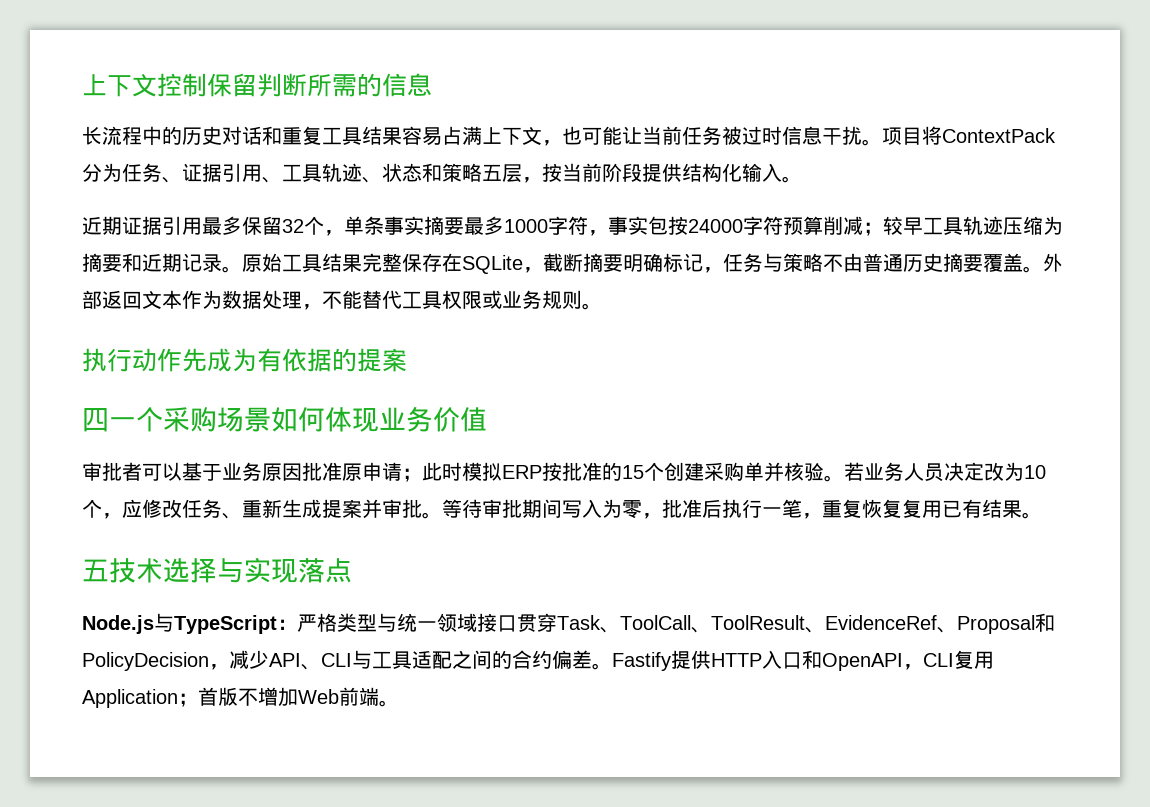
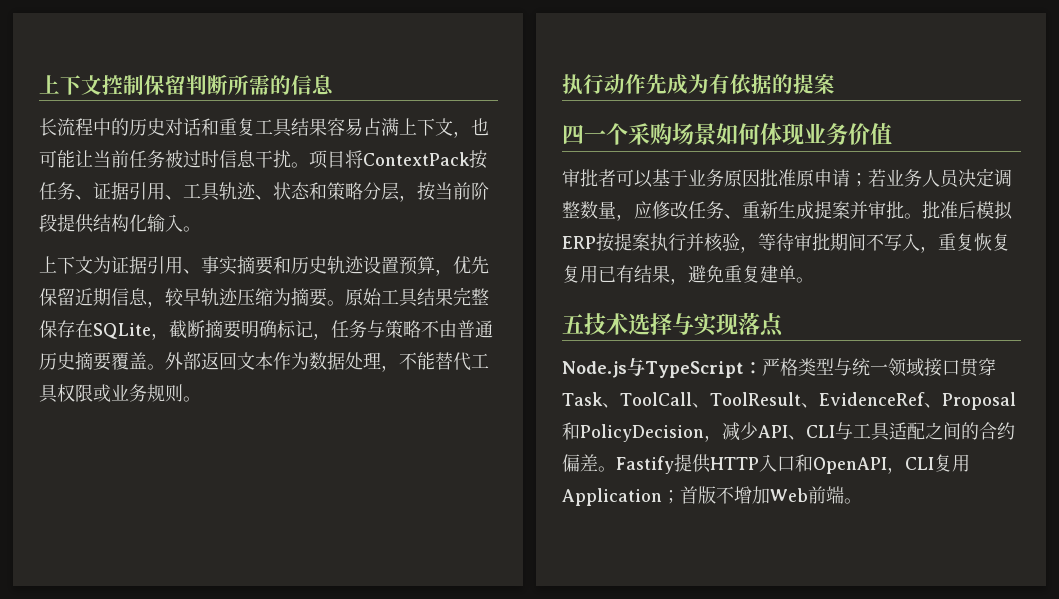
- 项目将ContextPack分为任务、证据引用、工具轨迹、状态和策略五层，按当前阶段提供结构化输入。
+ 项目将ContextPack按任务、证据引用、工具轨迹、状态和策略分层，按当前阶段提供结构化输入。
- 近期证据引用最多保留32个，单条事实摘要最多1000字符，事实包按24000字符预算削减；较早工具轨迹压缩为摘要和近期记录。
+ 上下文为证据引用、事实摘要和历史轨迹设置预算，优先保留近期信息，较早轨迹压缩为摘要。
- 审批者可以基于业务原因批准原申请；此时模拟ERP按批准的15个创建采购单并核验。若业务人员决定改为10个，应修改任务、重新生成提案并审批。
+ 审批者可以基于业务原因批准原申请；若业务人员决定调整数量，应修改任务、重新生成提案并审批。
- 等待审批期间写入为零，批准后执行一笔，重复恢复复用已有结果。
+ 批准后模拟ERP按提案执行并核验，等待审批期间不写入，重复恢复复用已有结果，避免重复建单。

